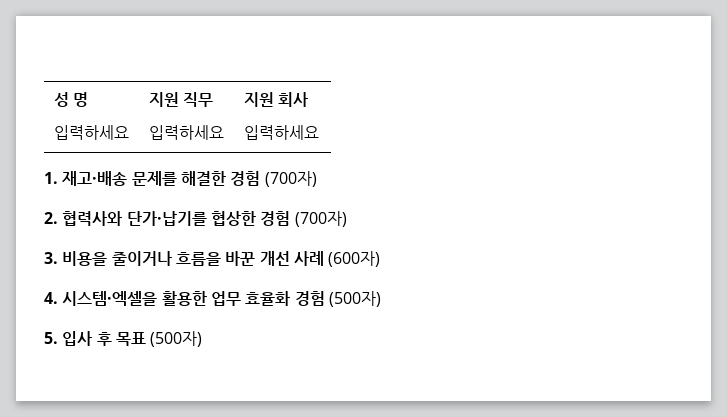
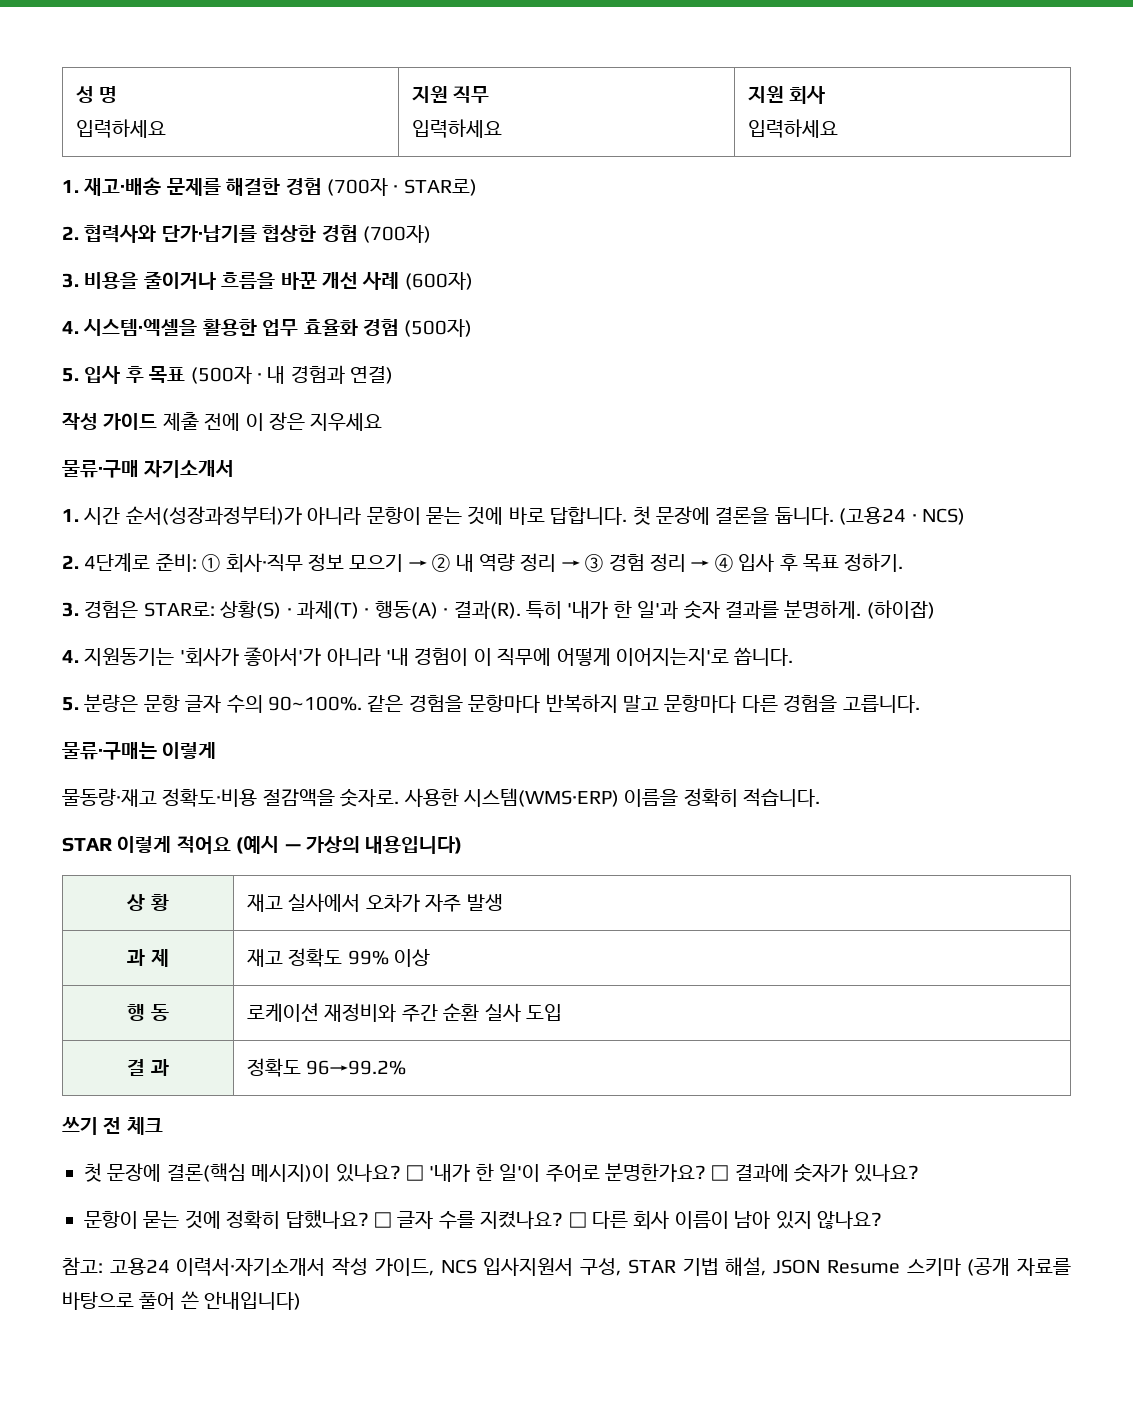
- 1. 재고·배송 문제를 해결한 경험 (700자)
+ 1. 재고·배송 문제를 해결한 경험 (700자 · STAR로)
- 5. 입사 후 목표 (500자)
+ 5. 입사 후 목표 (500자 · 내 경험과 연결)
+ 작성 가이드 제출 전에 이 장은 지우세요
+ 물류·구매 자기소개서
+ 1. 시간 순서(성장과정부터)가 아니라 문항이 묻는 것에 바로 답합니다. 첫 문장에 결론을 둡니다. (고용24 · NCS)
+ 2. 4단계로 준비: ① 회사·직무 정보 모으기 → ② 내 역량 정리 → ③ 경험 정리 → ④ 입사 후 목표 정하기.
+ 3. 경험은 STAR로: 상황(S) · 과제(T) · 행동(A) · 결과(R). 특히 '내가 한 일'과 숫자 결과를 분명하게. (하이잡)
+ 4. 지원동기는 '회사가 좋아서'가 아니라 '내 경험이 이 직무에 어떻게 이어지는지'로 씁니다.
+ 5. 분량은 문항 글자 수의 90~100%. 같은 경험을 문항마다 반복하지 말고 문항마다 다른 경험을 고릅니다.
+ 물류·구매는 이렇게
+ 물동량·재고 정확도·비용 절감액을 숫자로. 사용한 시스템(WMS·ERP) 이름을 정확히 적습니다.
+ STAR 이렇게 적어요 (예시 — 가상의 내용입니다)
+ 상 황 | 재고 실사에서 오차가 자주 발생
+ 과 제 | 재고 정확도 99% 이상
+ 행 동 | 로케이션 재정비와 주간 순환 실사 도입
+ 결 과 | 정확도 96→99.2%
+ 쓰기 전 체크
+ 첫 문장에 결론(핵심 메시지)이 있나요? □ '내가 한 일'이 주어로 분명한가요? □ 결과에 숫자가 있나요?
+ 문항이 묻는 것에 정확히 답했나요? □ 글자 수를 지켰나요? □ 다른 회사 이름이 남아 있지 않나요?
+ 참고: 고용24 이력서·자기소개서 작성 가이드, NCS 입사지원서 구성, STAR 기법 해설, JSON Resume 스키마 (공개 자료를 바탕으로 풀어 쓴 안내입니다)

